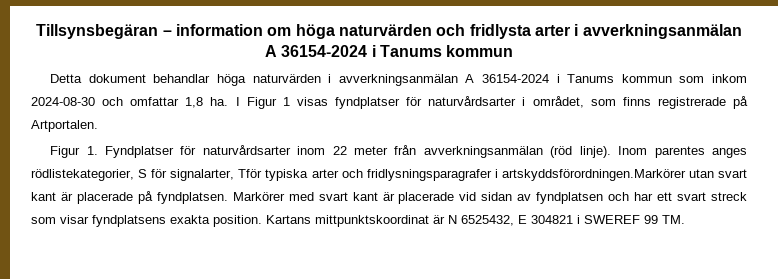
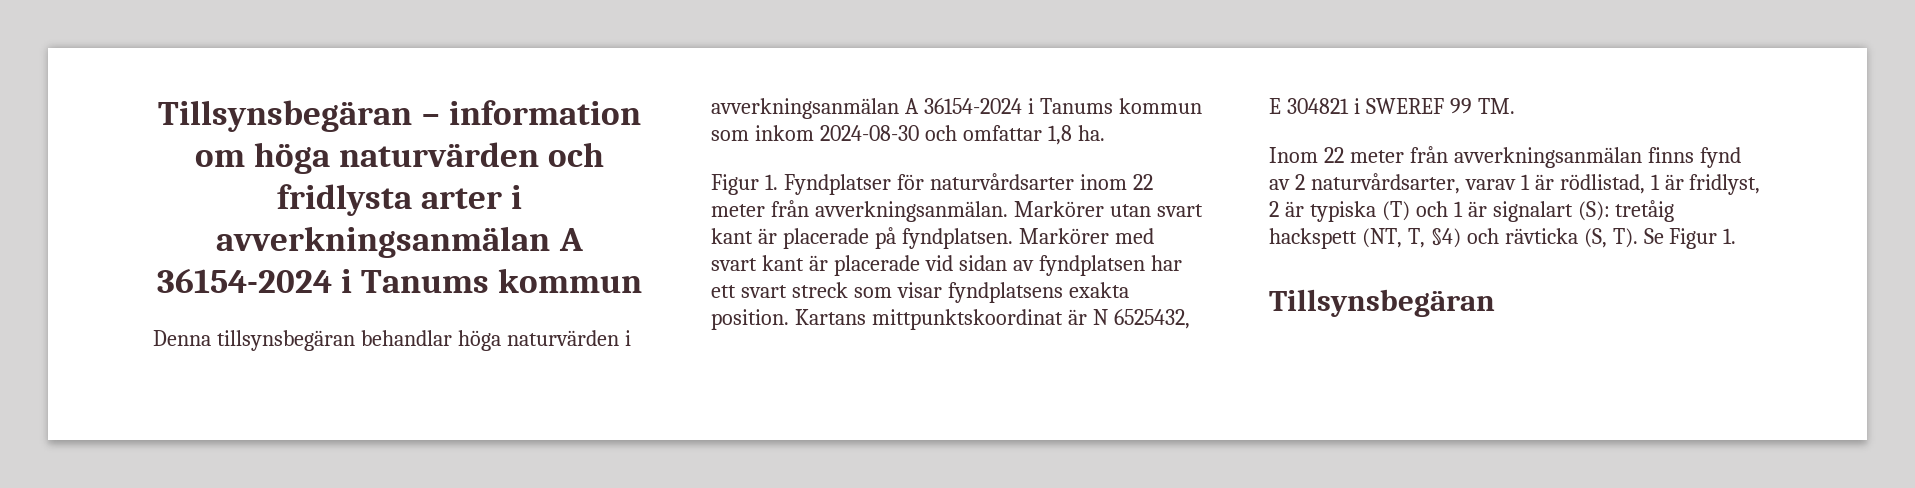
- Detta dokument behandlar höga naturvärden i avverkningsanmälan A 36154-2024 i Tanums kommun som inkom 2024-08-30 och omfattar 1,8 ha. I Figur 1 visas fyndplatser för naturvårdsarter i området, som finns registrerade på Artportalen.
+ Denna tillsynsbegäran behandlar höga naturvärden i avverkningsanmälan A 36154-2024 i Tanums kommun som inkom 2024-08-30 och omfattar 1,8 ha.
- Figur 1. Fyndplatser för naturvårdsarter inom 22 meter från avverkningsanmälan (röd linje). Inom parentes anges rödlistekategorier, S för signalarter, Tför typiska arter och fridlysningsparagrafer i artskyddsförordningen.Markörer utan svart kant är placerade på fyndplatsen.
+ Figur 1. Fyndplatser för naturvårdsarter inom 22 meter från avverkningsanmälan. Markörer utan svart kant är placerade på fyndplatsen.
- Markörer med svart kant är placerade vid sidan av fyndplatsen och har ett svart streck som visar fyndplatsens exakta position.
+ Markörer med svart kant är placerade vid sidan av fyndplatsen har ett svart streck som visar fyndplatsens exakta position.
+ Inom 22 meter från avverkningsanmälan finns fynd av 2 naturvårdsarter, varav 1 är rödlistad, 1 är fridlyst, 2 är typiska (T) och 1 är signalart (S): tretåig hackspett (NT, T, §4) och rävticka (S, T). Se Figur 1.
+ Tillsynsbegäran

